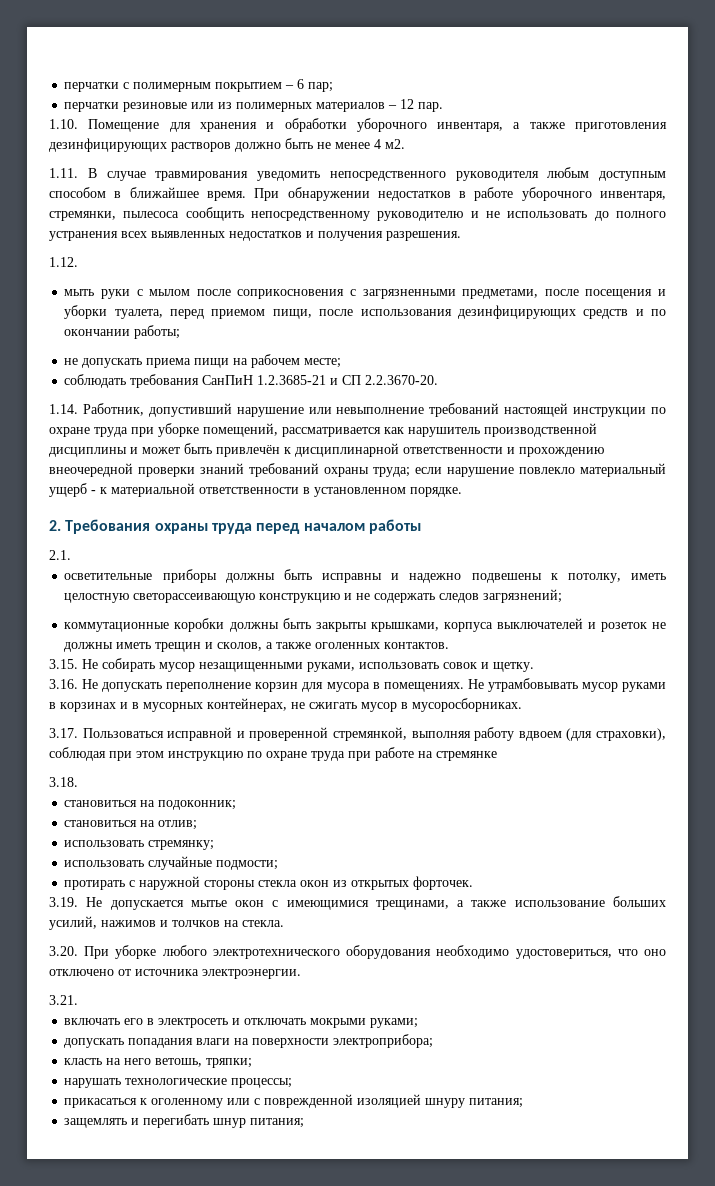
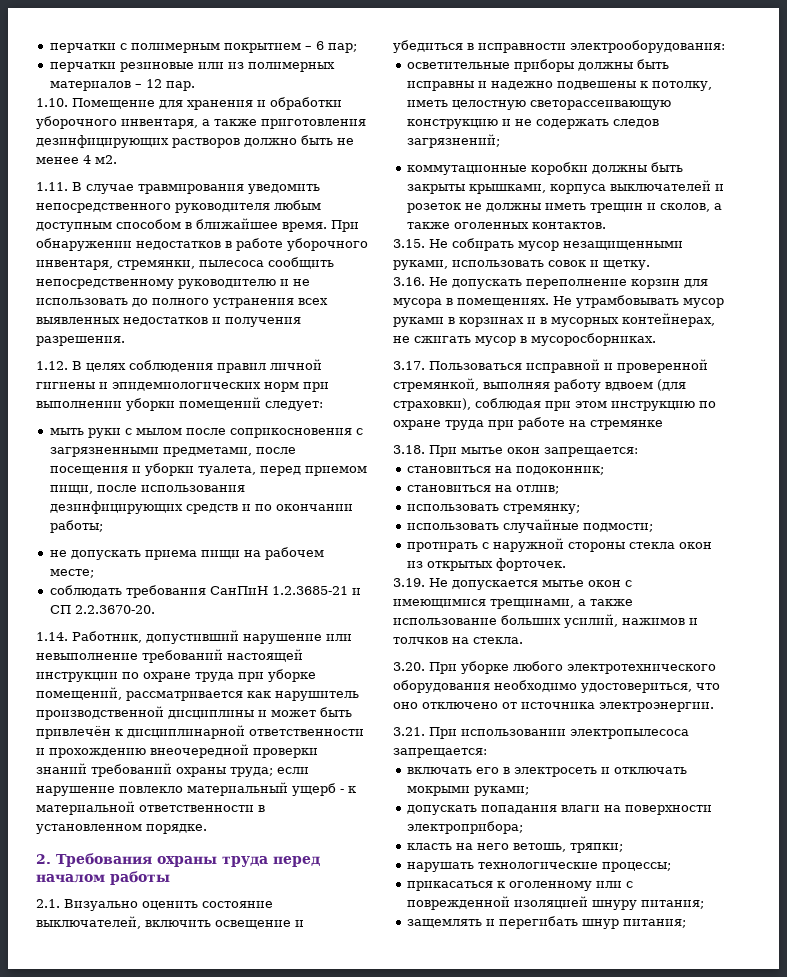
- 1.12.
+ 1.12. В целях соблюдения правил личной гигиены и эпидемиологических норм при выполнении уборки помещений следует:
- 2.1.
+ 2.1. Визуально оценить состояние выключателей, включить освещение и убедиться в исправности электрооборудования:
- 3.18.
+ 3.18. При мытье окон запрещается:
- 3.21.
+ 3.21. При использовании электропылесоса запрещается:

